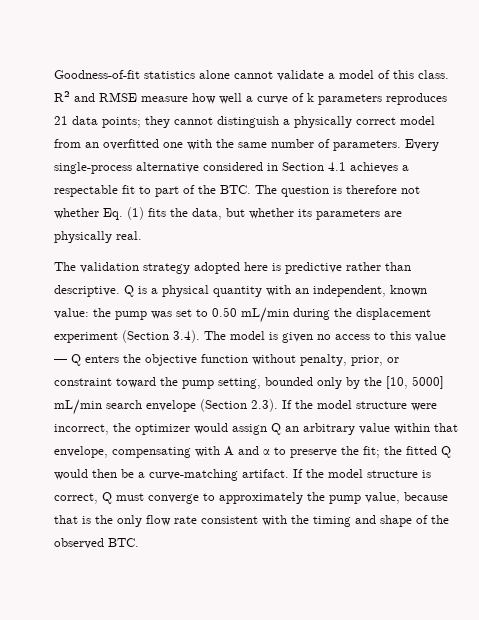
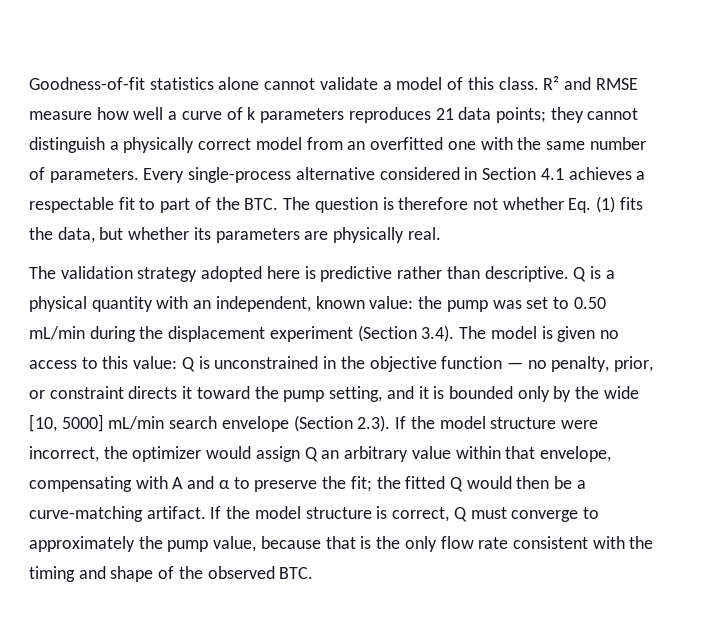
- the pump was set to 0.50 mL/min during the displacement experiment (Section 3.4). The model is given no access to this value — Q enters the objective function without penalty, prior, or constraint toward the pump setting, bounded only by the [10, 5000] mL/min search envelope (Section 2.3). If the model structure were incorrect, the optimizer would assign Q an arbitrary value within that envelope, compensating with A and α to preserve the fit;
+ the pump was set to 0.50 mL/min during the displacement experiment (Section 3.4). The model is given no access to this value: Q is unconstrained in the objective function — no penalty, prior, or constraint directs it toward the pump setting, and it is bounded only by the wide [10, 5000] mL/min search envelope (Section 2.3). If the model structure were incorrect, the optimizer would assign Q an arbitrary value within that envelope, compensating with A and α to preserve the fit;

